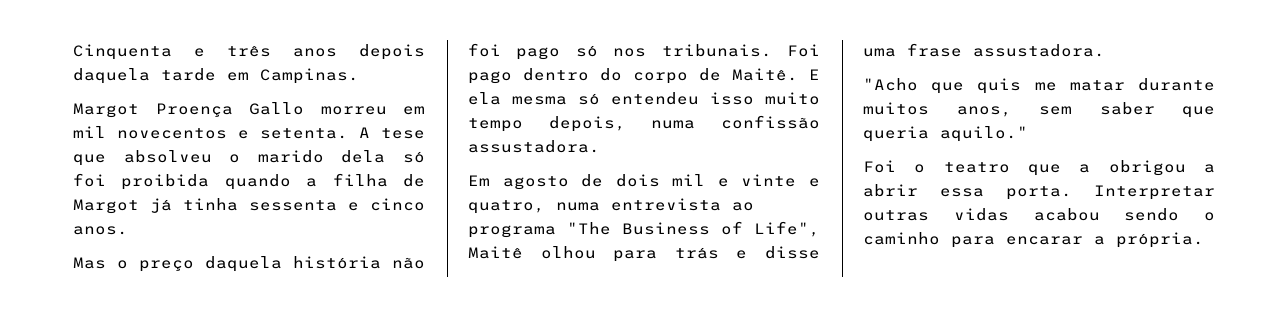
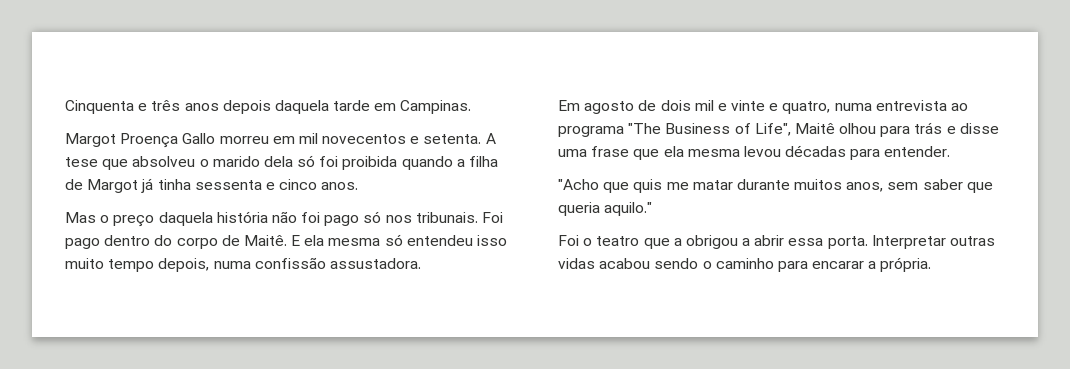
- Em agosto de dois mil e vinte e quatro, numa entrevista ao programa "The Business of Life", Maitê olhou para trás e disse uma frase assustadora.
+ Em agosto de dois mil e vinte e quatro, numa entrevista ao programa "The Business of Life", Maitê olhou para trás e disse uma frase que ela mesma levou décadas para entender.

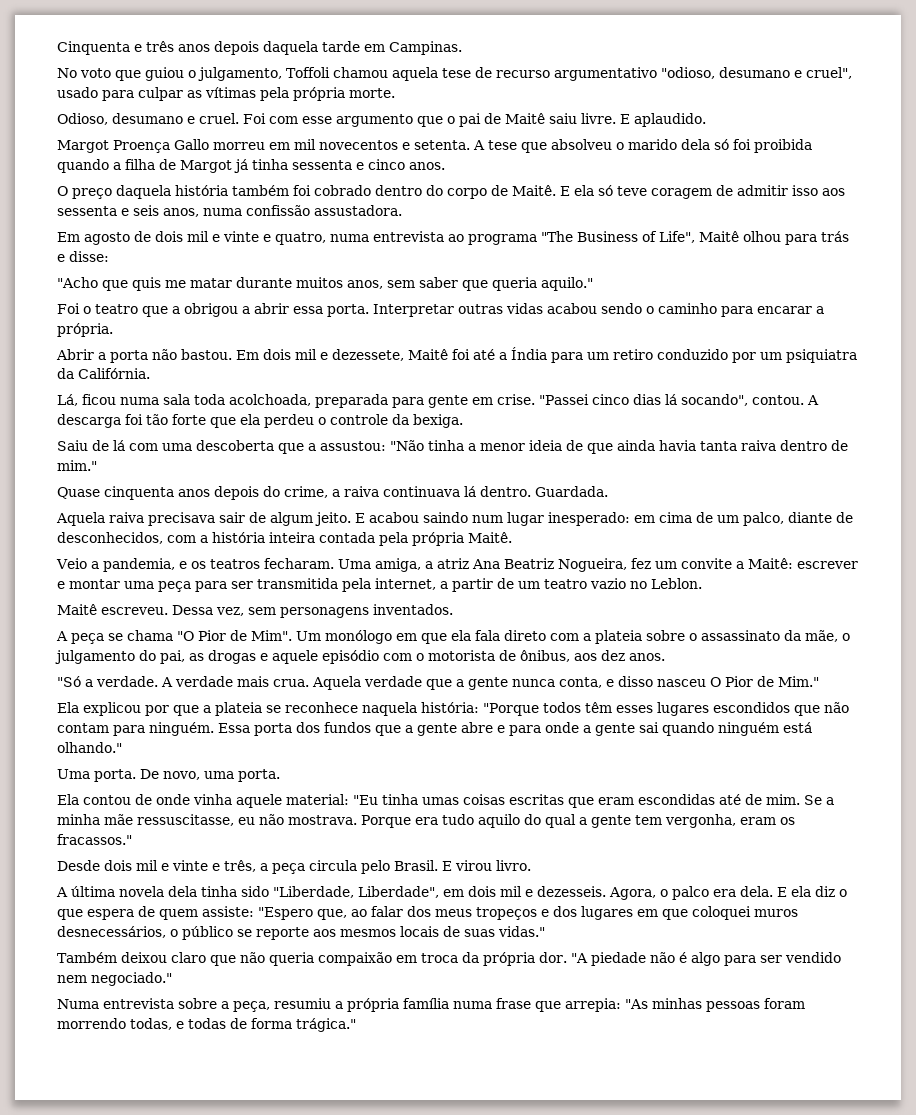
+ No voto que guiou o julgamento, Toffoli chamou aquela tese de recurso argumentativo "odioso, desumano e cruel", usado para culpar as vítimas pela própria morte.
+ Odioso, desumano e cruel. Foi com esse argumento que o pai de Maitê saiu livre. E aplaudido.
- Mas o preço daquela história não foi pago só nos tribunais. Foi pago dentro do corpo de Maitê.
+ O preço daquela história também foi cobrado dentro do corpo de Maitê.
- E ela mesma só entendeu isso muito tempo depois, numa confissão assustadora.
+ E ela só teve coragem de admitir isso aos sessenta e seis anos, numa confissão assustadora.
- Em agosto de dois mil e vinte e quatro, numa entrevista ao programa "The Business of Life", Maitê olhou para trás e disse uma frase que ela mesma levou décadas para entender.
+ Em agosto de dois mil e vinte e quatro, numa entrevista ao programa "The Business of Life", Maitê olhou para trás e disse:
+ Abrir a porta não bastou. Em dois mil e dezessete, Maitê foi até a Índia para um retiro conduzido por um psiquiatra da Califórnia.
+ Lá, ficou numa sala toda acolchoada, preparada para gente em crise. "Passei cinco dias lá socando", contou. A descarga foi tão forte que ela perdeu o controle da bexiga.
+ Saiu de lá com uma descoberta que a assustou: "Não tinha a menor ideia de que ainda havia tanta raiva dentro de mim."
+ Quase cinquenta anos depois do crime, a raiva continuava lá dentro. Guardada.
+ Aquela raiva precisava sair de algum jeito. E acabou saindo num lugar inesperado: em cima de um palco, diante de desconhecidos, com a história inteira contada pela própria Maitê.
+ Veio a pandemia, e os teatros fecharam. Uma amiga, a atriz Ana Beatriz Nogueira, fez um convite a Maitê: escrever e montar uma peça para ser transmitida pela internet, a partir de um teatro vazio no Leblon.
+ Maitê escreveu. Dessa vez, sem personagens inventados.
+ A peça se chama "O Pior de Mim". Um monólogo em que ela fala direto com a plateia sobre o assassinato da mãe, o julgamento do pai, as drogas e aquele episódio com o motorista de ônibus, aos dez anos.
+ "Só a verdade. A verdade mais crua. Aquela verdade que a gente nunca conta, e disso nasceu O Pior de Mim."
+ Ela explicou por que a plateia se reconhece naquela história: "Porque todos têm esses lugares escondidos que não contam para ninguém. Essa porta dos fundos que a gente abre e para onde a gente sai quando ninguém está olhando."
+ Uma porta. De novo, uma porta.
+ Ela contou de onde vinha aquele material: "Eu tinha umas coisas escritas que eram escondidas até de mim. Se a minha mãe ressuscitasse, eu não mostrava. Porque era tudo aquilo do qual a gente tem vergonha, eram os fracassos."
+ Desde dois mil e vinte e três, a peça circula pelo Brasil. E virou livro.
+ A última novela dela tinha sido "Liberdade, Liberdade", em dois mil e dezesseis. Agora, o palco era dela. E ela diz o que espera de quem assiste: "Espero que, ao falar dos meus tropeços e dos lugares em que coloquei muros desnecessários, o público se reporte aos mesmos locais de suas vidas."
+ Também deixou claro que não queria compaixão em troca da própria dor. "A piedade não é algo para ser vendido nem negociado."
+ Numa entrevista sobre a peça, resumiu a própria família numa frase que arrepia: "As minhas pessoas foram morrendo todas, e todas de forma trágica."

